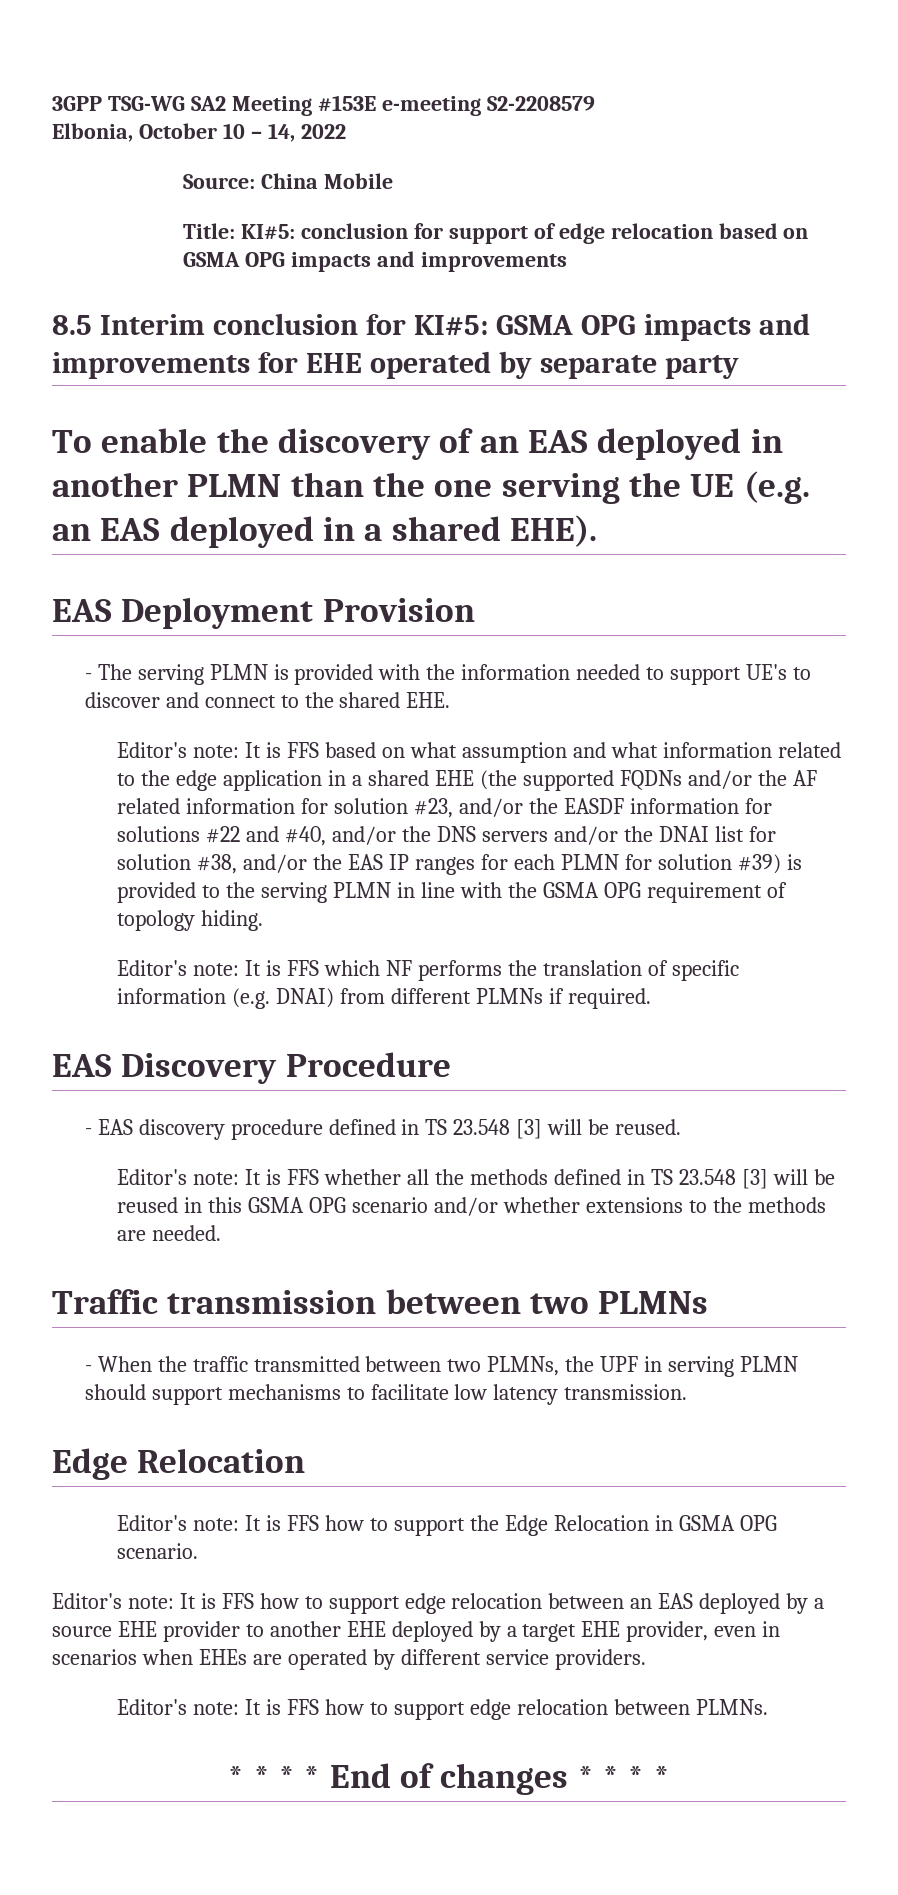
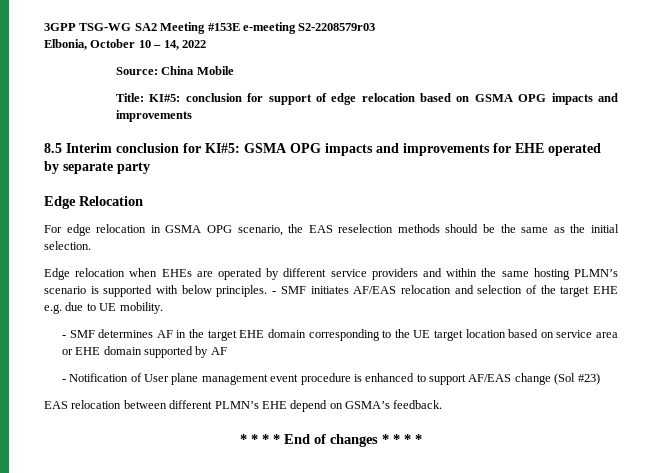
- 3GPP TSG-WG SA2 Meeting #153E e-meeting S2-2208579
+ 3GPP TSG-WG SA2 Meeting #153E e-meeting S2-2208579r03
- To enable the discovery of an EAS deployed in another PLMN than the one serving the UE (e.g. an EAS deployed in a shared EHE).
- EAS Deployment Provision
- - The serving PLMN is provided with the information needed to support UE's to discover and connect to the shared EHE.
- Editor's note: It is FFS based on what assumption and what information related to the edge application in a shared EHE (the supported FQDNs and/or the AF related information for solution #23, and/or the EASDF information for solutions #22 and #40, and/or the DNS servers and/or the DNAI list for solution #38, and/or the EAS IP ranges for each PLMN for solution #39) is provided to the serving PLMN in line with the GSMA OPG requirement of topology hiding.
- Editor's note: It is FFS which NF performs the translation of specific information (e.g. DNAI) from different PLMNs if required.
- EAS Discovery Procedure
- - EAS discovery procedure defined in TS 23.548 [3] will be reused.
- Editor's note: It is FFS whether all the methods defined in TS 23.548 [3] will be reused in this GSMA OPG scenario and/or whether extensions to the methods are needed.
- Traffic transmission between two PLMNs
- - When the traffic transmitted between two PLMNs, the UPF in serving PLMN should support mechanisms to facilitate low latency transmission.
  Edge Relocation
- Editor's note: It is FFS how to support the Edge Relocation in GSMA OPG scenario.
- Editor's note: It is FFS how to support edge relocation between an EAS deployed by a source EHE provider to another EHE deployed by a target EHE provider, even in scenarios when EHEs are operated by different service providers.
- Editor's note: It is FFS how to support edge relocation between PLMNs.
+ For edge relocation in GSMA OPG scenario, the EAS reselection methods should be the same as the initial selection.
+ Edge relocation when EHEs are operated by different service providers and within the same hosting PLMN’s scenario is supported with below principles. - SMF initiates AF/EAS relocation and selection of the target EHE e.g. due to UE mobility.
+ - SMF determines AF in the target EHE domain corresponding to the UE target location based on service area or EHE domain supported by AF
+ - Notification of User plane management event procedure is enhanced to support AF/EAS change (Sol #23)
+ EAS relocation between different PLMN’s EHE depend on GSMA’s feedback.

